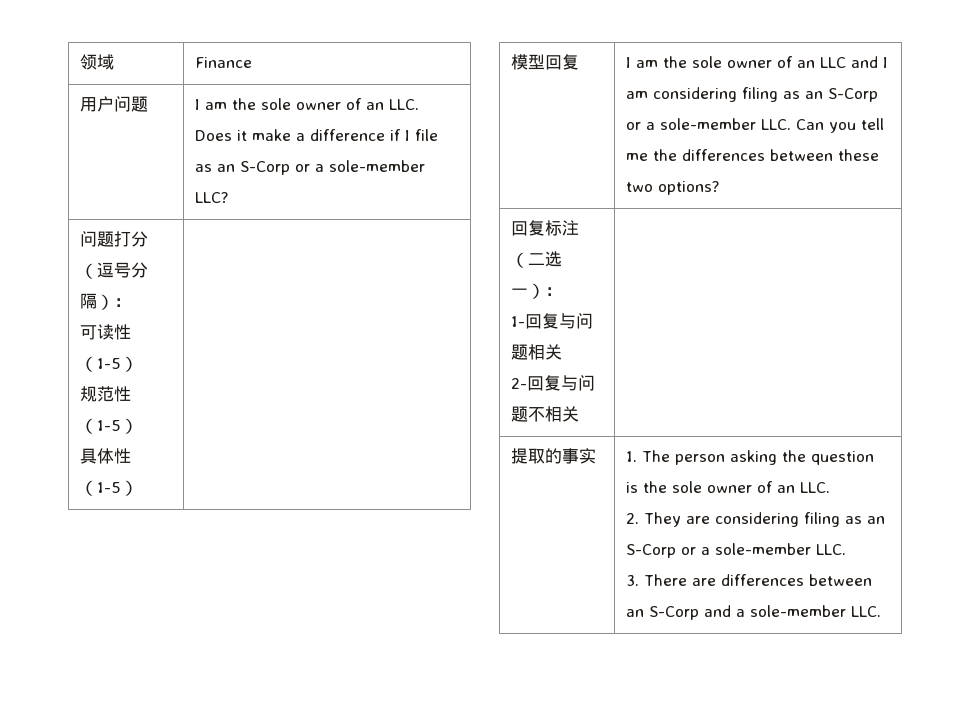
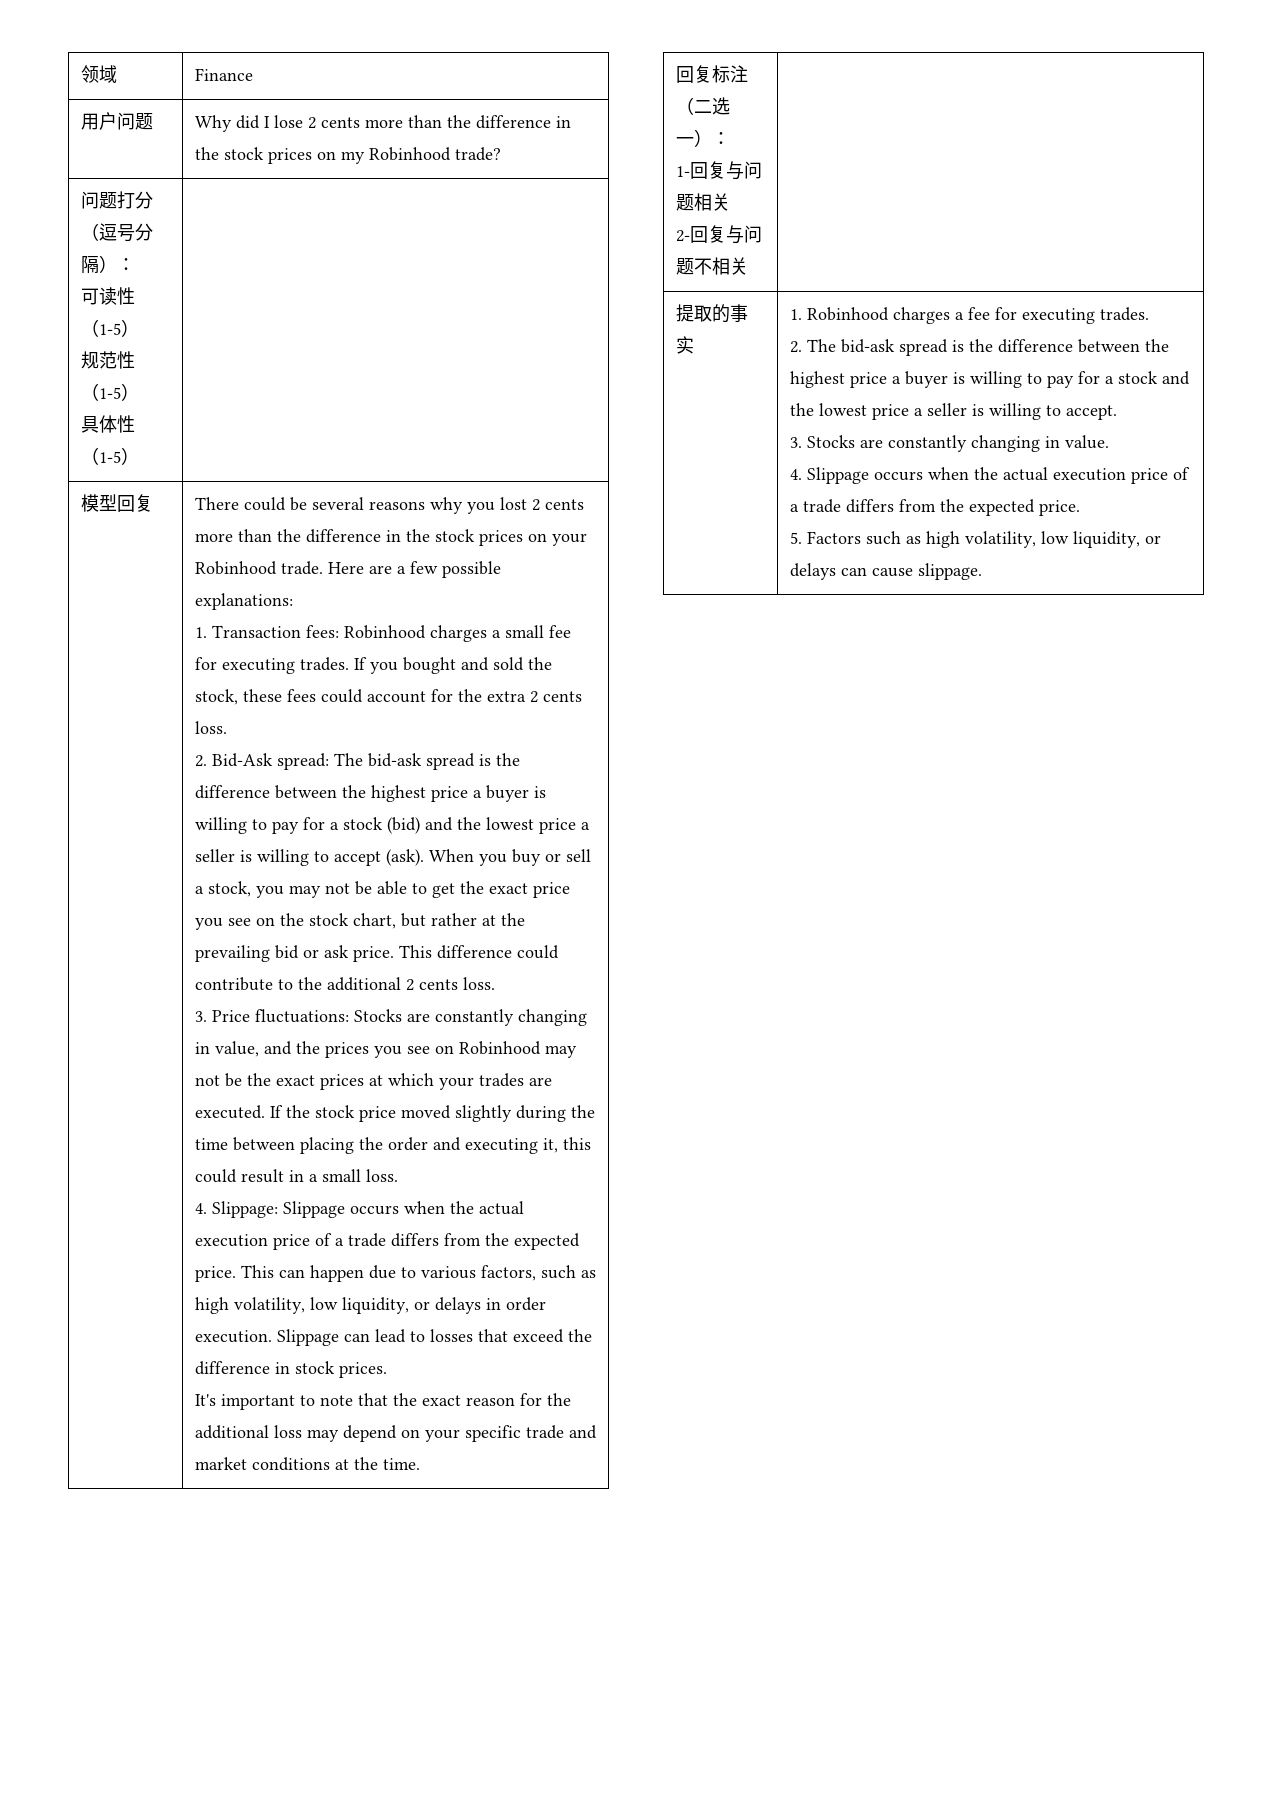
- 用户问题 | I am the sole owner of an LLC. Does it make a difference if I file as an S-Corp or a sole-member LLC?
+ 用户问题 | Why did I lose 2 cents more than the difference in the stock prices on my Robinhood trade?
- I am the sole owner of an LLC and I am considering filing as an S-Corp or a sole-member LLC. Can you tell me the differences between these two options?
+ There could be several reasons why you lost 2 cents more than the difference in the stock prices on your Robinhood trade. Here are a few possible explanations:
+ 1. Transaction fees: Robinhood charges a small fee for executing trades. If you bought and sold the stock, these fees could account for the extra 2 cents loss.
+ 2. Bid-Ask spread: The bid-ask spread is the difference between the highest price a buyer is willing to pay for a stock (bid) and the lowest price a seller is willing to accept (ask). When you buy or sell a stock, you may not be able to get the exact price you see on the stock chart, but rather at the prevailing bid or ask price. This difference could contribute to the additional 2 cents loss.
+ 3. Price fluctuations: Stocks are constantly changing in value, and the prices you see on Robinhood may not be the exact prices at which your trades are executed. If the stock price moved slightly during the time between placing the order and executing it, this could result in a small loss.
+ 4. Slippage: Slippage occurs when the actual execution price of a trade differs from the expected price. This can happen due to various factors, such as high volatility, low liquidity, or delays in order execution. Slippage can lead to losses that exceed the difference in stock prices.
+ It's important to note that the exact reason for the additional loss may depend on your specific trade and market conditions at the time.
- 1. The person asking the question is the sole owner of an LLC.
- 2. They are considering filing as an S-Corp or a sole-member LLC.
- 3. There are differences between an S-Corp and a sole-member LLC.
+ 1. Robinhood charges a fee for executing trades.
+ 2. The bid-ask spread is the difference between the highest price a buyer is willing to pay for a stock and the lowest price a seller is willing to accept.
+ 3. Stocks are constantly changing in value.
+ 4. Slippage occurs when the actual execution price of a trade differs from the expected price.
+ 5. Factors such as high volatility, low liquidity, or delays can cause slippage.

